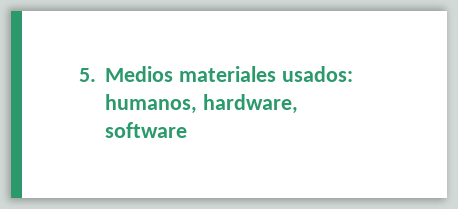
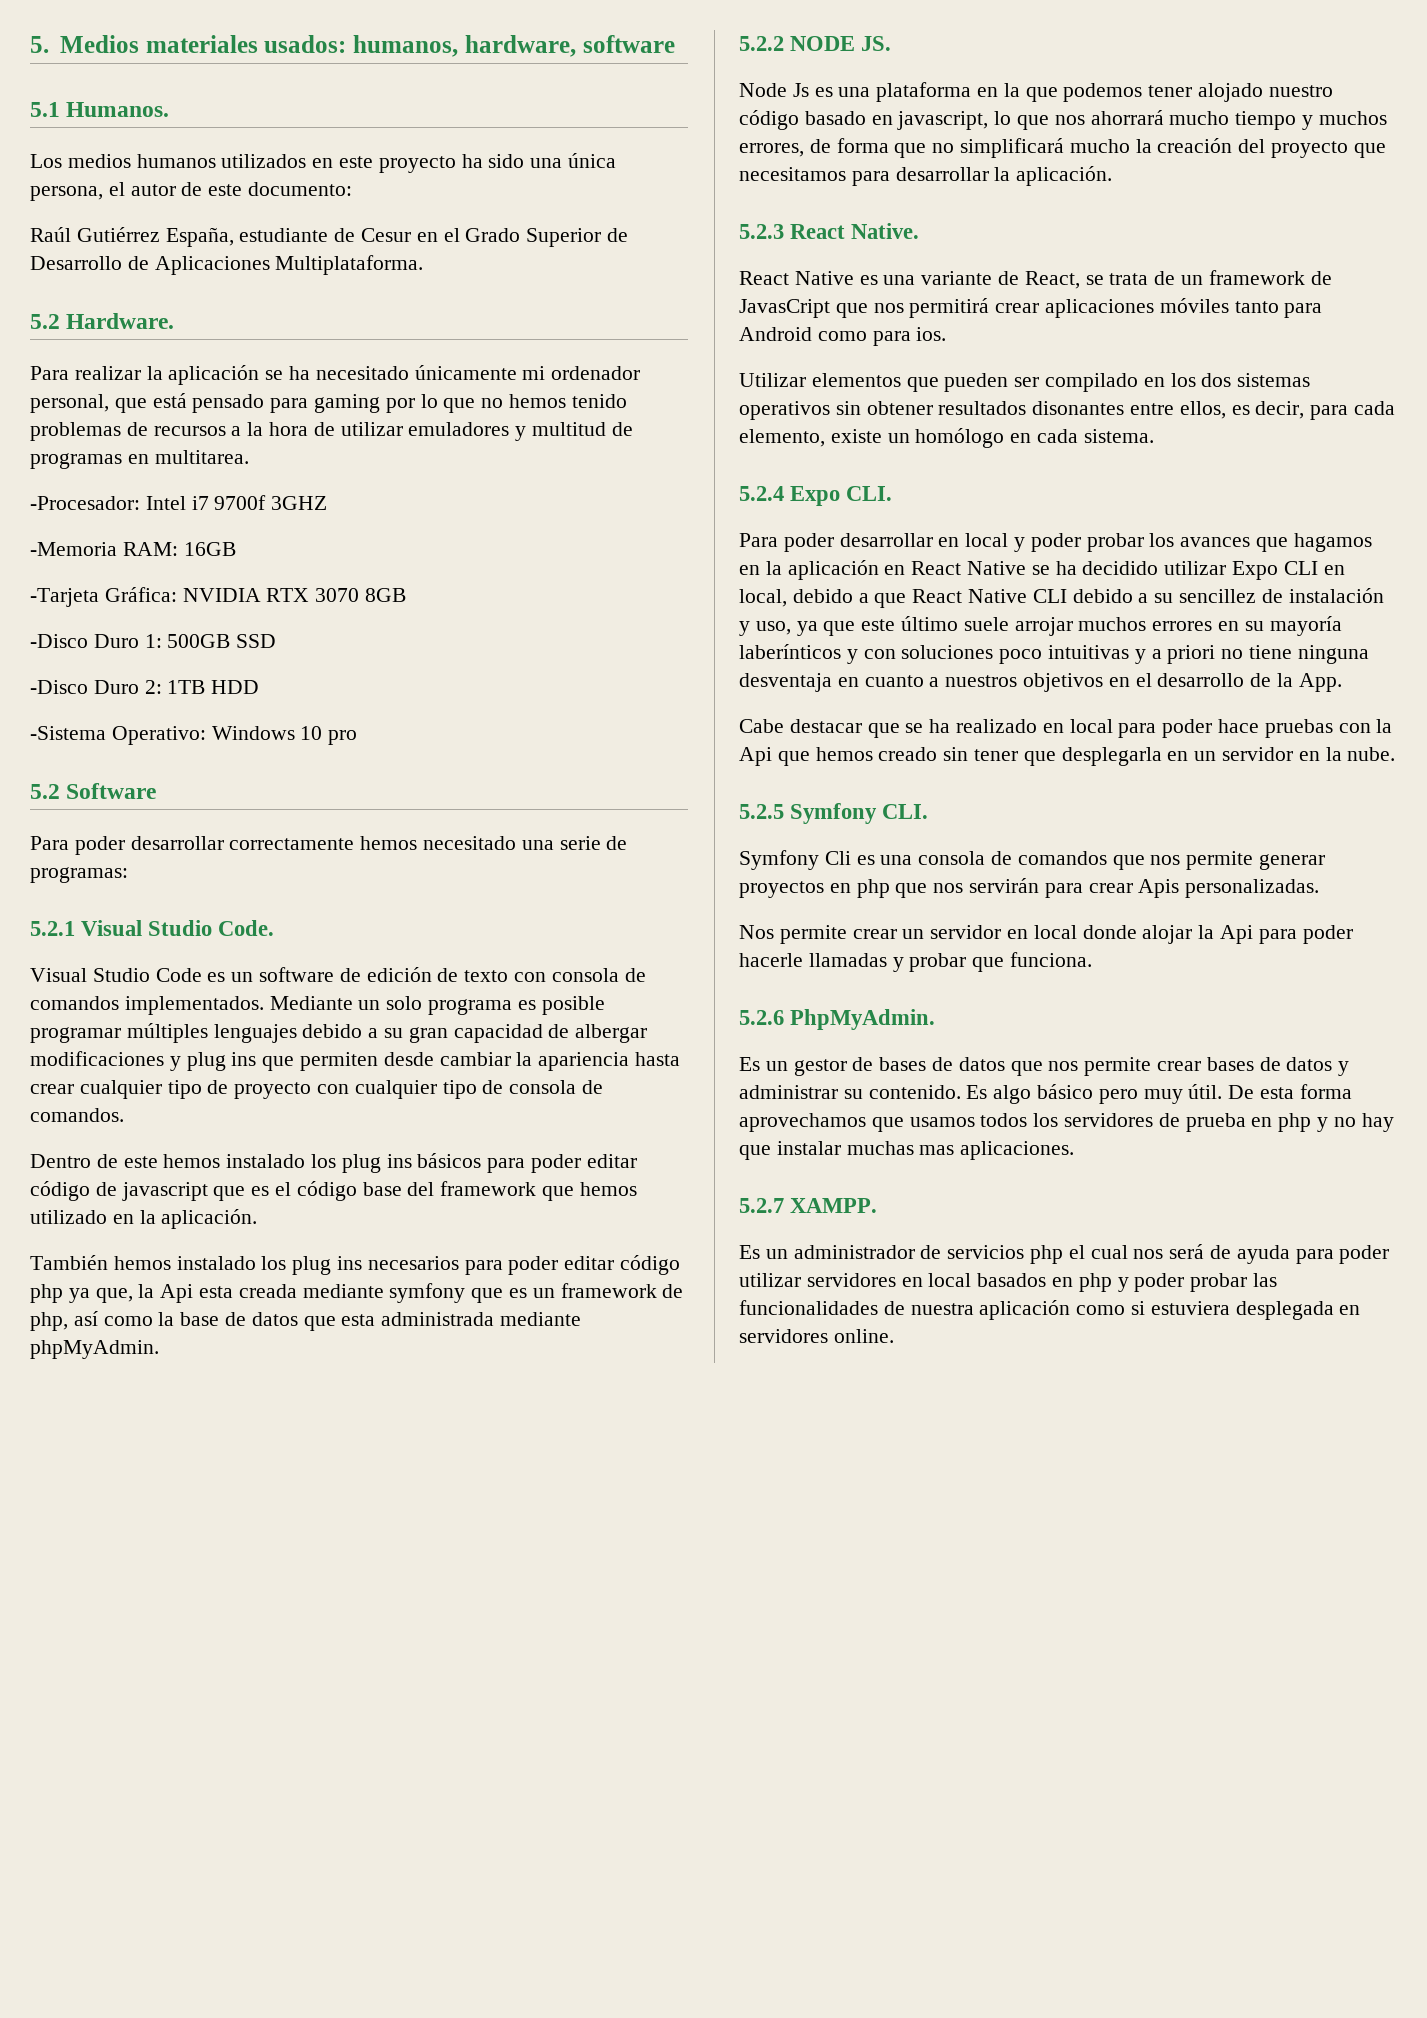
+ 5.1 Humanos.
+ Los medios humanos utilizados en este proyecto ha sido una única persona, el autor de este documento:
+ Raúl Gutiérrez España, estudiante de Cesur en el Grado Superior de Desarrollo de Aplicaciones Multiplataforma.
+ 5.2 Hardware.
+ Para realizar la aplicación se ha necesitado únicamente mi ordenador personal, que está pensado para gaming por lo que no hemos tenido problemas de recursos a la hora de utilizar emuladores y multitud de programas en multitarea.
+ -Procesador: Intel i7 9700f 3GHZ
+ -Memoria RAM: 16GB
+ -Tarjeta Gráfica: NVIDIA RTX 3070 8GB
+ -Disco Duro 1: 500GB SSD
+ -Disco Duro 2: 1TB HDD
+ -Sistema Operativo: Windows 10 pro
+ 5.2 Software
+ Para poder desarrollar correctamente hemos necesitado una serie de programas:
+ 5.2.1 Visual Studio Code.
+ Visual Studio Code es un software de edición de texto con consola de comandos implementados. Mediante un solo programa es posible programar múltiples lenguajes debido a su gran capacidad de albergar modificaciones y plug ins que permiten desde cambiar la apariencia hasta crear cualquier tipo de proyecto con cualquier tipo de consola de comandos.
+ Dentro de este hemos instalado los plug ins básicos para poder editar código de javascript que es el código base del framework que hemos utilizado en la aplicación.
+ También hemos instalado los plug ins necesarios para poder editar código php ya que, la Api esta creada mediante symfony que es un framework de php, así como la base de datos que esta administrada mediante phpMyAdmin.
+ 5.2.2 NODE JS.
+ Node Js es una plataforma en la que podemos tener alojado nuestro código basado en javascript, lo que nos ahorrará mucho tiempo y muchos errores, de forma que no simplificará mucho la creación del proyecto que necesitamos para desarrollar la aplicación.
+ 5.2.3 React Native.
+ React Native es una variante de React, se trata de un framework de JavasCript que nos permitirá crear aplicaciones móviles tanto para Android como para ios.
+ Utilizar elementos que pueden ser compilado en los dos sistemas operativos sin obtener resultados disonantes entre ellos, es decir, para cada elemento, existe un homólogo en cada sistema.
+ 5.2.4 Expo CLI.
+ Para poder desarrollar en local y poder probar los avances que hagamos en la aplicación en React Native se ha decidido utilizar Expo CLI en local, debido a que React Native CLI debido a su sencillez de instalación y uso, ya que este último suele arrojar muchos errores en su mayoría laberínticos y con soluciones poco intuitivas y a priori no tiene ninguna desventaja en cuanto a nuestros objetivos en el desarrollo de la App.
+ Cabe destacar que se ha realizado en local para poder hace pruebas con la Api que hemos creado sin tener que desplegarla en un servidor en la nube.
+ 5.2.5 Symfony CLI.
+ Symfony Cli es una consola de comandos que nos permite generar proyectos en php que nos servirán para crear Apis personalizadas.
+ Nos permite crear un servidor en local donde alojar la Api para poder hacerle llamadas y probar que funciona.
+ 5.2.6 PhpMyAdmin.
+ Es un gestor de bases de datos que nos permite crear bases de datos y administrar su contenido. Es algo básico pero muy útil. De esta forma aprovechamos que usamos todos los servidores de prueba en php y no hay que instalar muchas mas aplicaciones.
+ 5.2.7 XAMPP.
+ Es un administrador de servicios php el cual nos será de ayuda para poder utilizar servidores en local basados en php y poder probar las funcionalidades de nuestra aplicación como si estuviera desplegada en servidores online.

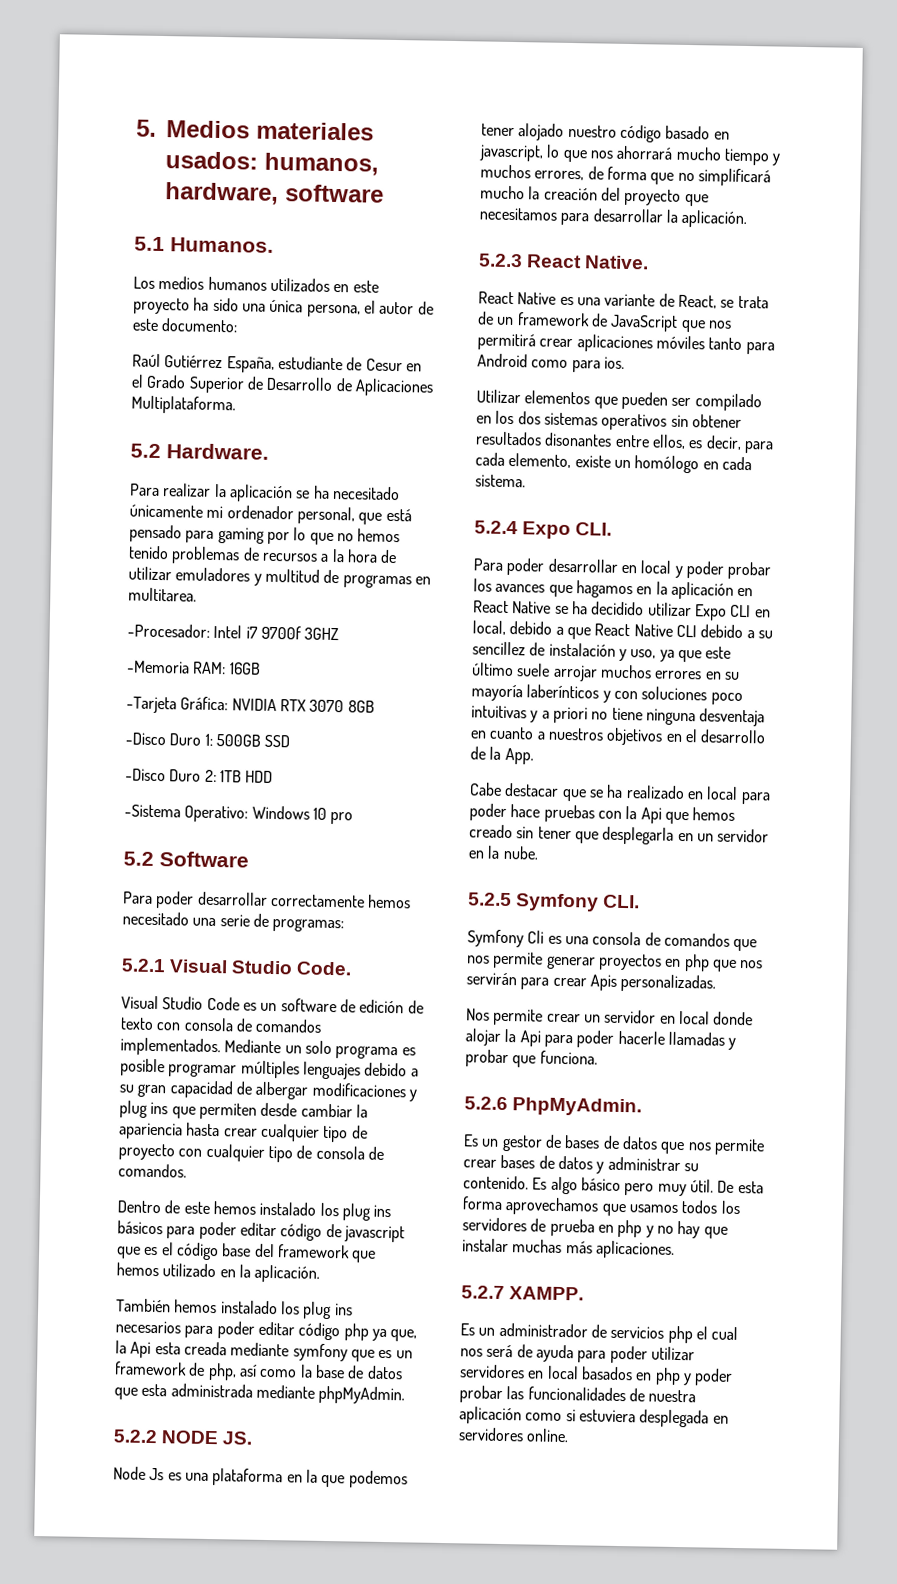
- React Native es una variante de React, se trata de un framework de JavasCript que nos permitirá crear aplicaciones móviles tanto para Android como para ios.
+ React Native es una variante de React, se trata de un framework de JavaScript que nos permitirá crear aplicaciones móviles tanto para Android como para ios.
- De esta forma aprovechamos que usamos todos los servidores de prueba en php y no hay que instalar muchas mas aplicaciones.
+ De esta forma aprovechamos que usamos todos los servidores de prueba en php y no hay que instalar muchas más aplicaciones.

